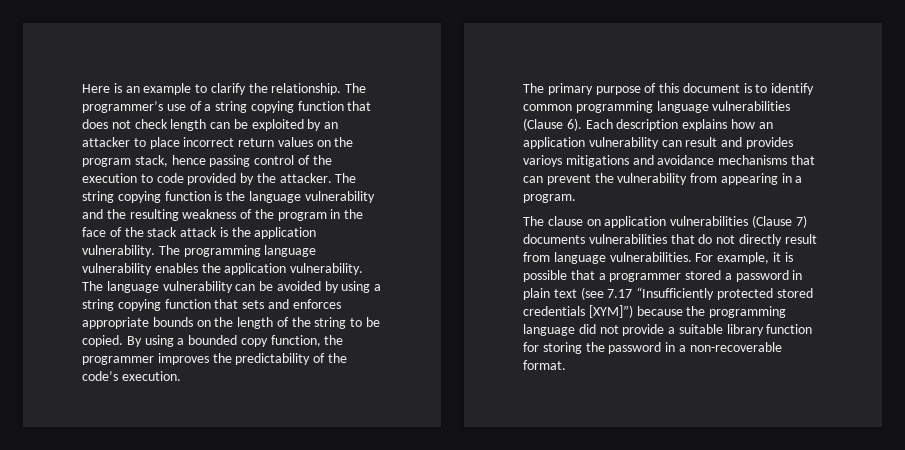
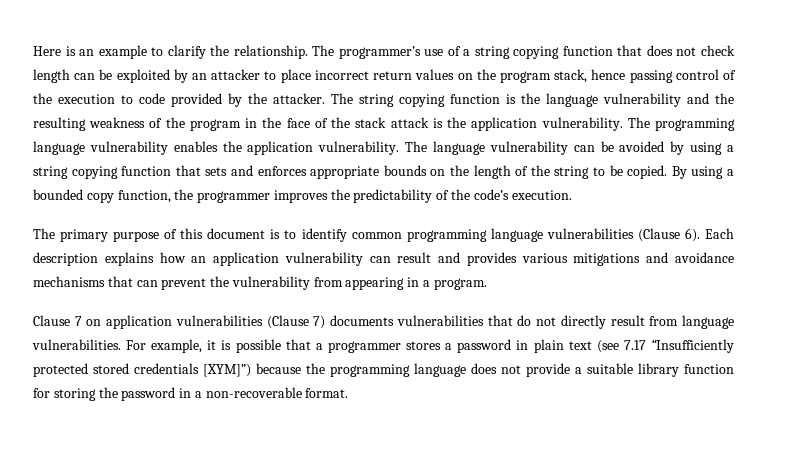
- Each description explains how an application vulnerability can result and provides varioys mitigations and avoidance mechanisms that can prevent the vulnerability from appearing in a program.
+ Each description explains how an application vulnerability can result and provides various mitigations and avoidance mechanisms that can prevent the vulnerability from appearing in a program.
- The clause on application vulnerabilities (Clause 7) documents vulnerabilities that do not directly result from language vulnerabilities.
+ Clause 7 on application vulnerabilities (Clause 7) documents vulnerabilities that do not directly result from language vulnerabilities.
- For example, it is possible that a programmer stored a password in plain text (see 7.17 “Insufficiently protected stored credentials [XYM]”) because the programming language did not provide a suitable library function for storing the password in a non-recoverable format.
+ For example, it is possible that a programmer stores a password in plain text (see 7.17 “Insufficiently protected stored credentials [XYM]”) because the programming language does not provide a suitable library function for storing the password in a non-recoverable format.

